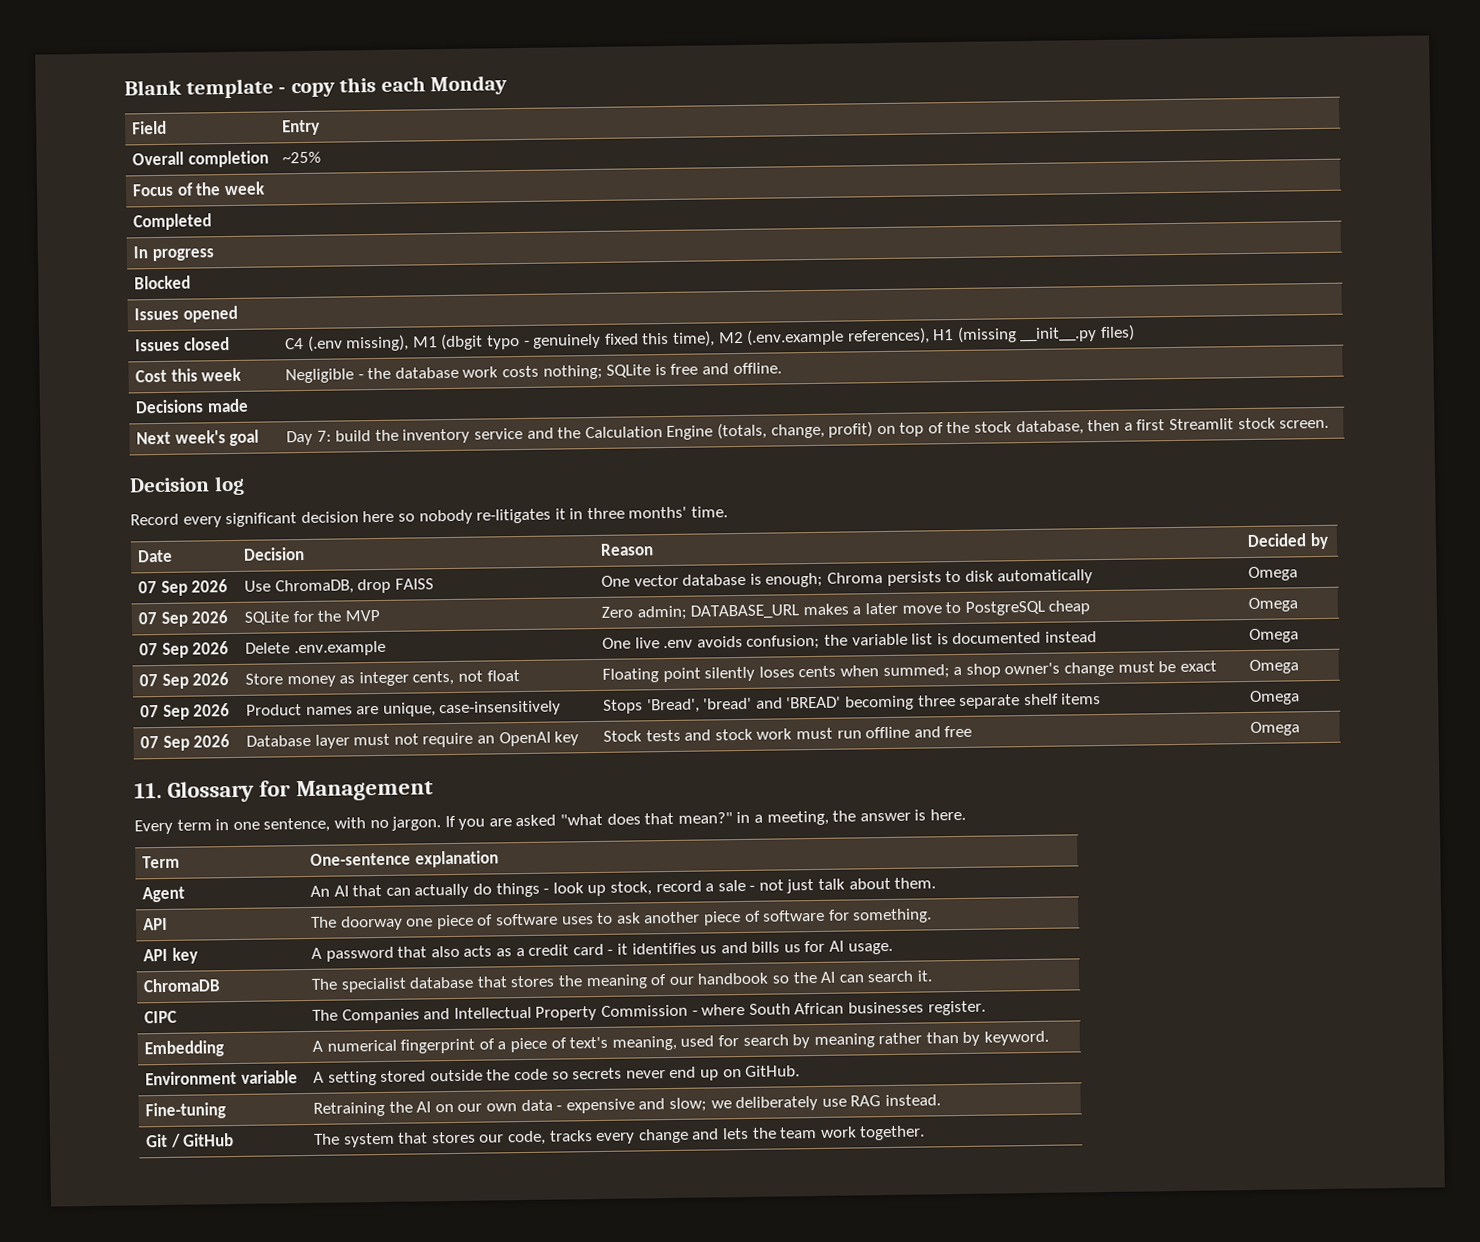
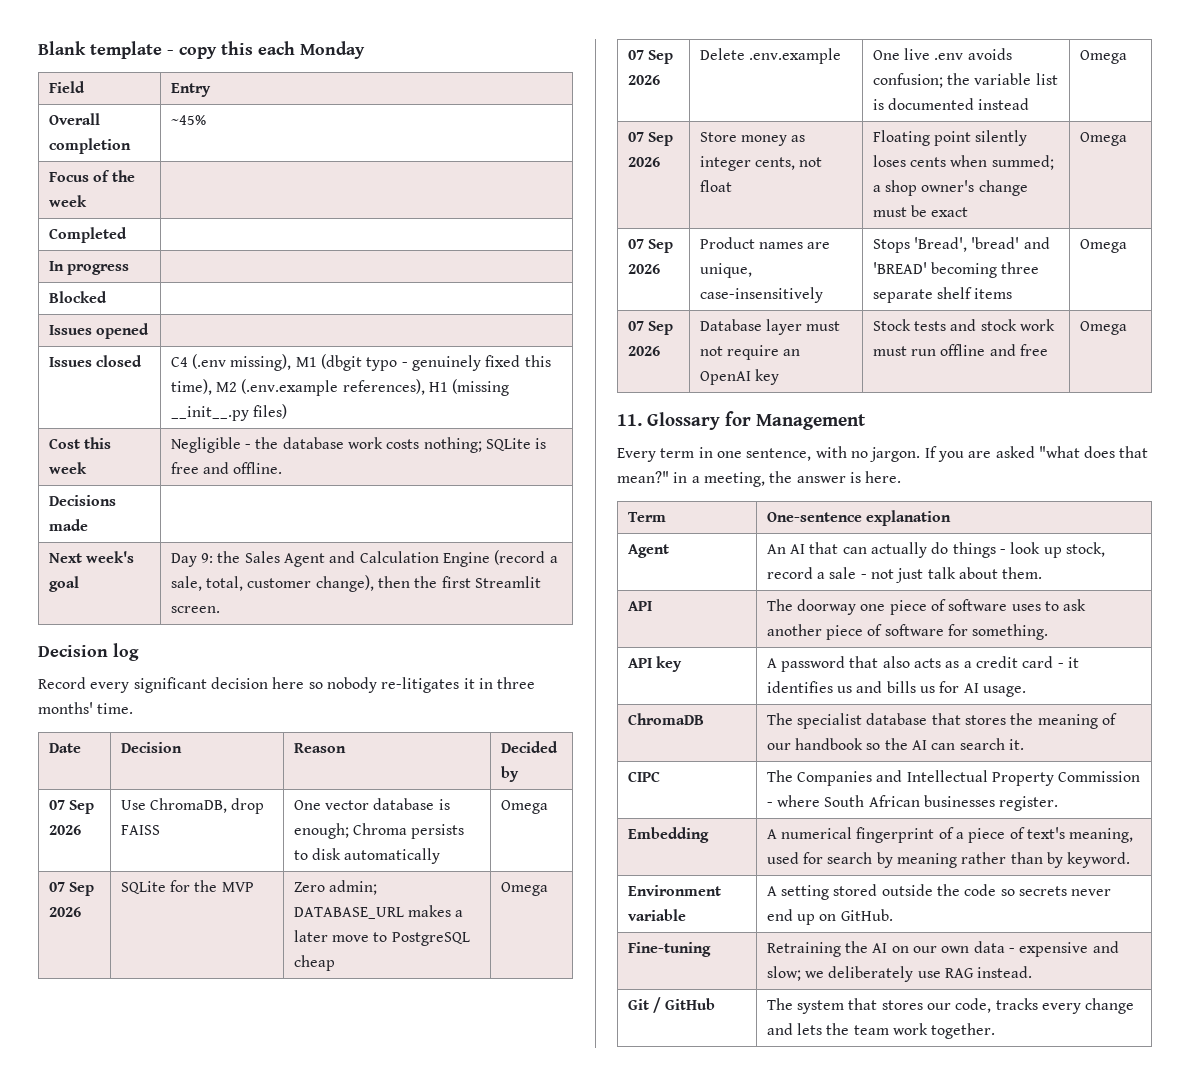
- Overall completion | ~25%
+ Overall completion | ~45%
- Next week's goal | Day 7: build the inventory service and the Calculation Engine (totals, change, profit) on top of the stock database, then a first Streamlit stock screen.
+ Next week's goal | Day 9: the Sales Agent and Calculation Engine (record a sale, total, customer change), then the first Streamlit screen.

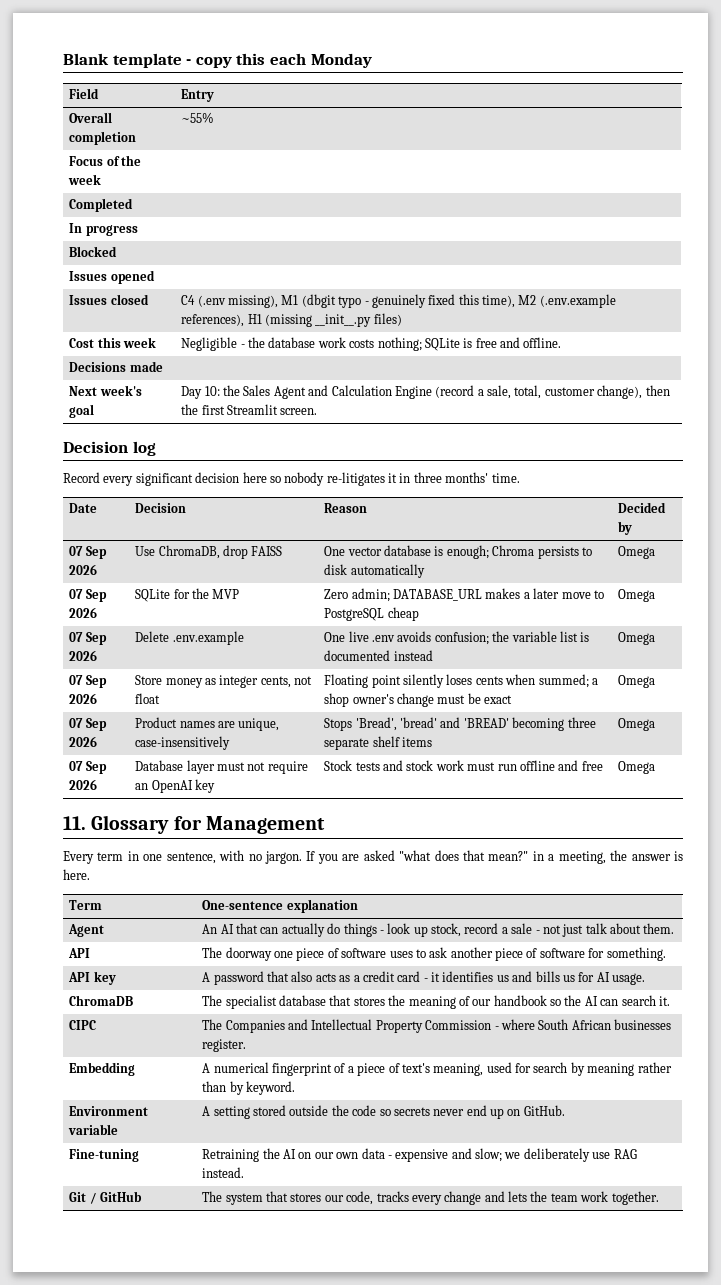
- Overall completion | ~45%
+ Overall completion | ~55%
- Next week's goal | Day 9: the Sales Agent and Calculation Engine (record a sale, total, customer change), then the first Streamlit screen.
+ Next week's goal | Day 10: the Sales Agent and Calculation Engine (record a sale, total, customer change), then the first Streamlit screen.

